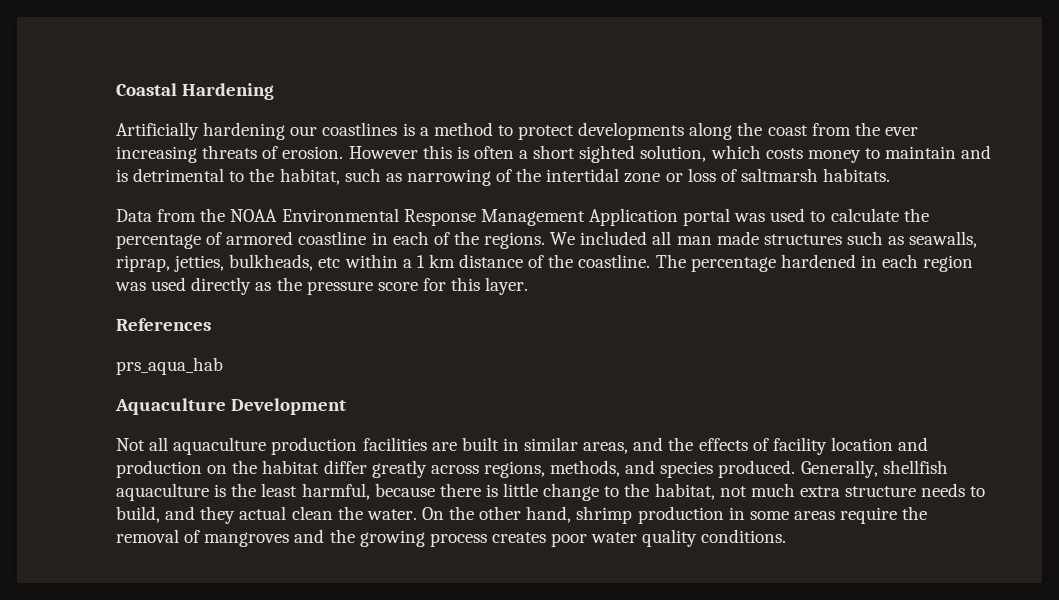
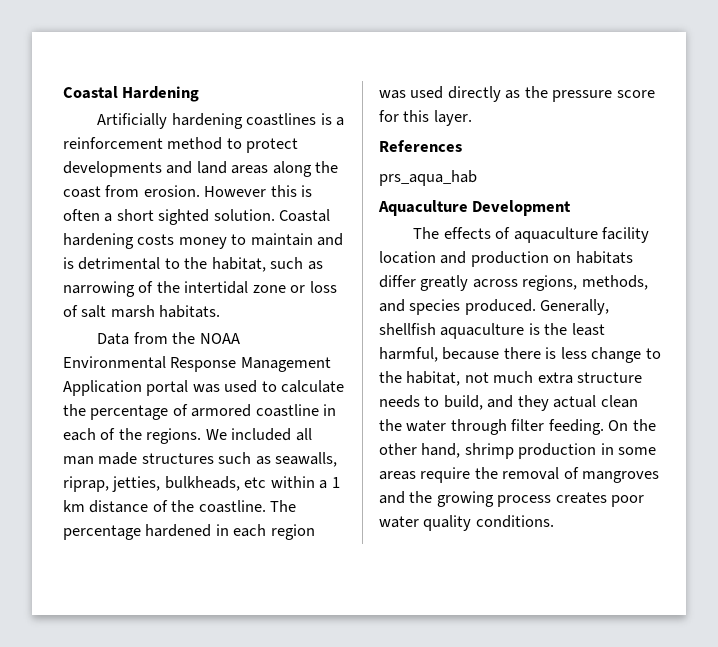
- Artificially hardening our coastlines is a method to protect developments along the coast from the ever increasing threats of erosion.
+ Artificially hardening coastlines is a reinforcement method to protect developments and land areas along the coast from erosion.
- However this is often a short sighted solution, which costs money to maintain and is detrimental to the habitat, such as narrowing of the intertidal zone or loss of saltmarsh habitats.
+ However this is often a short sighted solution. Coastal hardening costs money to maintain and is detrimental to the habitat, such as narrowing of the intertidal zone or loss of salt marsh habitats.
- Not all aquaculture production facilities are built in similar areas, and the effects of facility location and production on the habitat differ greatly across regions, methods, and species produced.
+ The effects of aquaculture facility location and production on habitats differ greatly across regions, methods, and species produced.
- Generally, shellfish aquaculture is the least harmful, because there is little change to the habitat, not much extra structure needs to build, and they actual clean the water.
+ Generally, shellfish aquaculture is the least harmful, because there is less change to the habitat, not much extra structure needs to build, and they actual clean the water through filter feeding.

